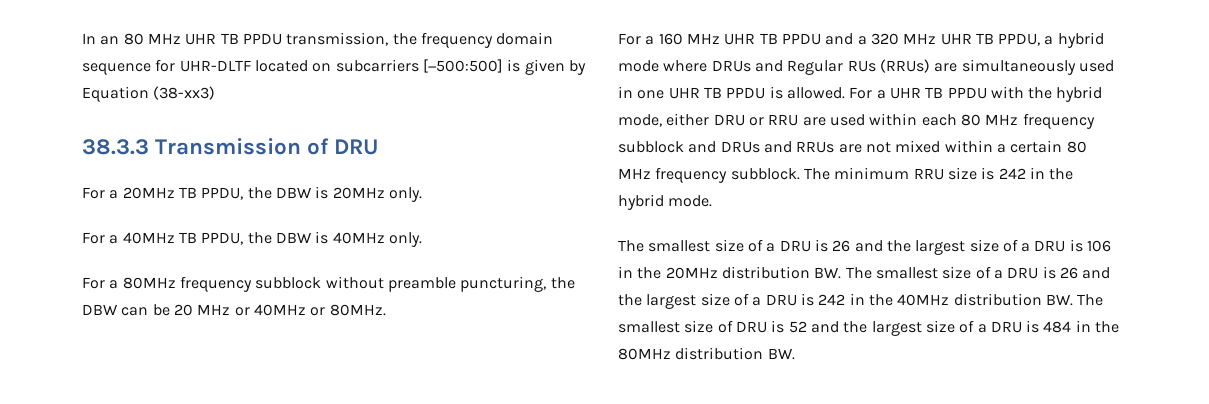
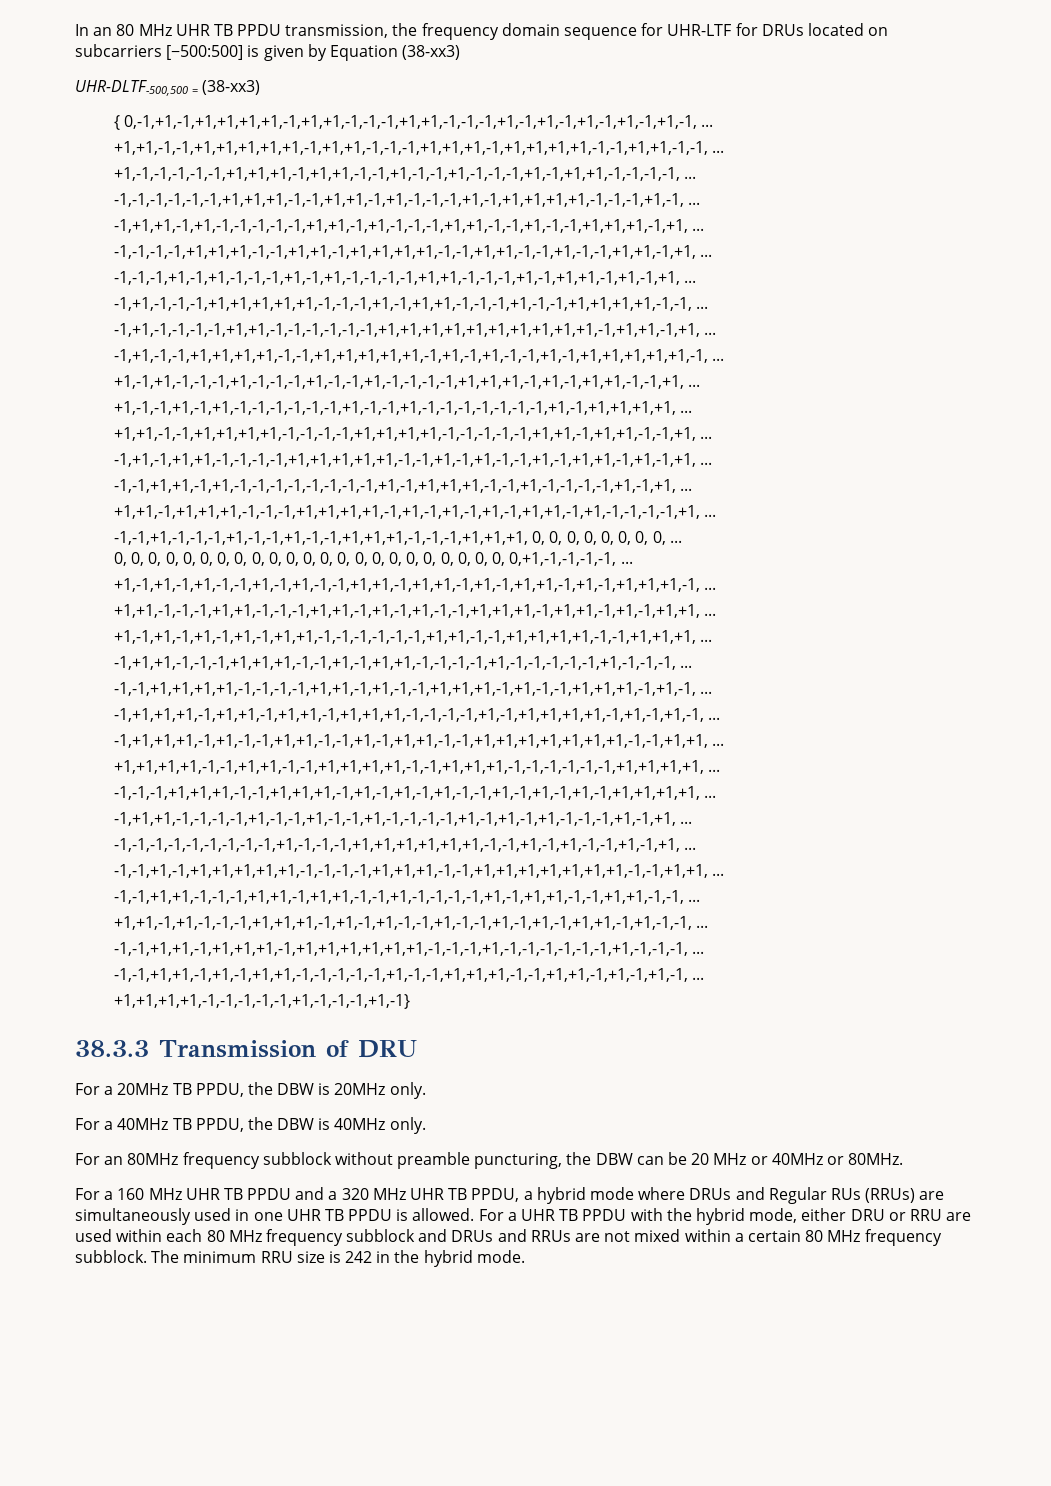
- In an 80 MHz UHR TB PPDU transmission, the frequency domain sequence for UHR-DLTF located on subcarriers [−500:500] is given by Equation (38-xx3)
+ In an 80 MHz UHR TB PPDU transmission, the frequency domain sequence for UHR-LTF for DRUs located on subcarriers [−500:500] is given by Equation (38-xx3)
+ UHR-DLTF-500,500 = (38-xx3)
+ { 0,-1,+1,-1,+1,+1,+1,+1,-1,+1,+1,-1,-1,-1,+1,+1,-1,-1,-1,+1,-1,+1,-1,+1,-1,+1,-1,+1,-1, ...
+ +1,+1,-1,-1,+1,+1,+1,+1,+1,-1,+1,+1,-1,-1,-1,+1,+1,+1,-1,+1,+1,+1,+1,-1,-1,+1,+1,-1,-1, ...
+ +1,-1,-1,-1,-1,-1,+1,+1,+1,-1,+1,+1,-1,-1,+1,-1,-1,+1,-1,-1,-1,+1,-1,+1,+1,-1,-1,-1,-1, ...
+ -1,-1,-1,-1,-1,-1,+1,+1,+1,-1,-1,+1,+1,-1,+1,-1,-1,-1,+1,-1,+1,+1,+1,+1,-1,-1,-1,+1,-1, ...
+ -1,+1,+1,-1,+1,-1,-1,-1,-1,-1,+1,+1,-1,+1,-1,-1,-1,+1,+1,-1,-1,+1,-1,-1,+1,+1,+1,-1,+1, ...
+ -1,-1,-1,-1,+1,+1,+1,-1,-1,+1,+1,-1,+1,+1,+1,+1,-1,-1,+1,+1,-1,-1,+1,-1,-1,+1,+1,-1,+1, ...
+ -1,-1,-1,+1,-1,+1,-1,-1,-1,+1,-1,+1,-1,-1,-1,-1,+1,+1,-1,-1,-1,+1,-1,+1,+1,-1,+1,-1,+1, ...
+ -1,+1,-1,-1,-1,+1,+1,+1,+1,+1,-1,-1,-1,+1,-1,+1,+1,-1,-1,-1,+1,-1,-1,+1,+1,+1,+1,-1,-1, ...
+ -1,+1,-1,-1,-1,-1,+1,+1,-1,-1,-1,-1,-1,-1,+1,+1,+1,+1,+1,+1,+1,+1,+1,+1,-1,+1,+1,-1,+1, ...
+ -1,+1,-1,-1,+1,+1,+1,+1,-1,-1,+1,+1,+1,+1,+1,-1,+1,-1,+1,-1,-1,+1,-1,+1,+1,+1,+1,+1,-1, ...
+ +1,-1,+1,-1,-1,-1,+1,-1,-1,-1,+1,-1,-1,+1,-1,-1,-1,-1,+1,+1,+1,-1,+1,-1,+1,+1,-1,-1,+1, ...
+ +1,-1,-1,+1,-1,+1,-1,-1,-1,-1,-1,-1,+1,-1,-1,+1,-1,-1,-1,-1,-1,-1,-1,+1,-1,+1,+1,+1,+1, ...
+ +1,+1,-1,-1,+1,+1,+1,+1,-1,-1,-1,-1,+1,+1,+1,+1,-1,-1,-1,-1,-1,+1,+1,-1,+1,+1,-1,-1,+1, ...
+ -1,+1,-1,+1,+1,-1,-1,-1,-1,+1,+1,+1,+1,+1,-1,-1,+1,-1,+1,-1,-1,+1,-1,+1,+1,-1,+1,-1,+1, ...
+ -1,-1,+1,+1,-1,+1,-1,-1,-1,-1,-1,-1,-1,-1,+1,-1,+1,+1,+1,-1,-1,+1,-1,-1,-1,-1,+1,-1,+1, ...
+ +1,+1,-1,+1,+1,+1,-1,-1,-1,+1,+1,+1,+1,-1,+1,-1,+1,-1,+1,-1,+1,+1,-1,+1,-1,-1,-1,-1,+1, ...
+ -1,-1,+1,-1,-1,-1,+1,-1,-1,+1,-1,-1,+1,+1,+1,-1,-1,-1,+1,+1,+1, 0, 0, 0, 0, 0, 0, 0, 0, ...
+ 0, 0, 0, 0, 0, 0, 0, 0, 0, 0, 0, 0, 0, 0, 0, 0, 0, 0, 0, 0, 0, 0, 0, 0,+1,-1,-1,-1,-1, ...
+ +1,-1,+1,-1,+1,-1,-1,+1,-1,+1,-1,-1,+1,+1,-1,+1,+1,-1,+1,-1,+1,+1,-1,+1,-1,+1,+1,+1,-1, ...
+ +1,+1,-1,-1,-1,+1,+1,-1,-1,-1,+1,+1,-1,+1,-1,+1,-1,-1,+1,+1,+1,-1,+1,+1,-1,+1,-1,+1,+1, ...
+ +1,-1,+1,-1,+1,-1,+1,-1,+1,+1,-1,-1,-1,-1,-1,-1,+1,+1,-1,-1,+1,+1,+1,+1,-1,-1,+1,+1,+1, ...
+ -1,+1,+1,-1,-1,-1,+1,+1,+1,-1,-1,+1,-1,+1,+1,-1,-1,-1,-1,+1,-1,-1,-1,-1,-1,+1,-1,-1,-1, ...
+ -1,-1,+1,+1,+1,+1,-1,-1,-1,-1,+1,+1,-1,+1,-1,-1,+1,+1,+1,-1,+1,-1,-1,+1,+1,+1,-1,+1,-1, ...
+ -1,+1,+1,+1,-1,+1,+1,-1,+1,+1,-1,+1,+1,+1,-1,-1,-1,-1,+1,-1,+1,+1,+1,+1,-1,+1,-1,+1,-1, ...
+ -1,+1,+1,+1,-1,+1,-1,-1,+1,+1,-1,-1,+1,-1,+1,+1,-1,-1,+1,+1,+1,+1,+1,+1,+1,-1,-1,+1,+1, ...
+ +1,+1,+1,+1,-1,-1,+1,+1,-1,-1,+1,+1,+1,+1,-1,-1,+1,+1,+1,-1,-1,-1,-1,-1,-1,+1,+1,+1,+1, ...
+ -1,-1,-1,+1,+1,+1,-1,-1,+1,+1,+1,-1,+1,-1,+1,-1,+1,-1,-1,+1,-1,+1,-1,+1,-1,+1,+1,+1,+1, ...
+ -1,+1,+1,-1,-1,-1,-1,+1,-1,-1,+1,-1,-1,+1,-1,-1,-1,-1,+1,-1,+1,-1,+1,-1,-1,-1,+1,-1,+1, ...
+ -1,-1,-1,-1,-1,-1,-1,-1,-1,+1,-1,-1,-1,+1,+1,+1,+1,+1,+1,-1,-1,+1,-1,+1,-1,-1,+1,-1,+1, ...
+ -1,-1,+1,-1,+1,+1,+1,+1,+1,-1,-1,-1,-1,+1,+1,+1,-1,-1,+1,+1,+1,+1,+1,+1,+1,-1,-1,+1,+1, ...
+ -1,-1,+1,+1,-1,-1,-1,+1,+1,-1,+1,+1,-1,-1,+1,-1,-1,-1,-1,+1,-1,+1,+1,-1,-1,+1,+1,-1,-1, ...
+ +1,+1,-1,+1,-1,-1,-1,+1,+1,+1,-1,+1,-1,+1,-1,-1,+1,-1,-1,+1,-1,+1,-1,+1,+1,-1,+1,-1,-1, ...
+ -1,-1,+1,+1,-1,+1,+1,+1,-1,+1,+1,+1,+1,+1,+1,-1,-1,-1,+1,-1,-1,-1,-1,-1,-1,+1,-1,-1,-1, ...
+ -1,-1,+1,+1,-1,+1,-1,+1,+1,-1,-1,-1,-1,-1,+1,-1,-1,+1,+1,+1,-1,-1,+1,+1,-1,+1,-1,+1,-1, ...
+ +1,+1,+1,+1,-1,-1,-1,-1,-1,+1,-1,-1,-1,+1,-1}
- For a 80MHz frequency subblock without preamble puncturing, the DBW can be 20 MHz or 40MHz or 80MHz.
+ For an 80MHz frequency subblock without preamble puncturing, the DBW can be 20 MHz or 40MHz or 80MHz.
- The smallest size of a DRU is 26 and the largest size of a DRU is 106 in the 20MHz distribution BW. The smallest size of a DRU is 26 and the largest size of a DRU is 242 in the 40MHz distribution BW. The smallest size of DRU is 52 and the largest size of a DRU is 484 in the 80MHz distribution BW.

